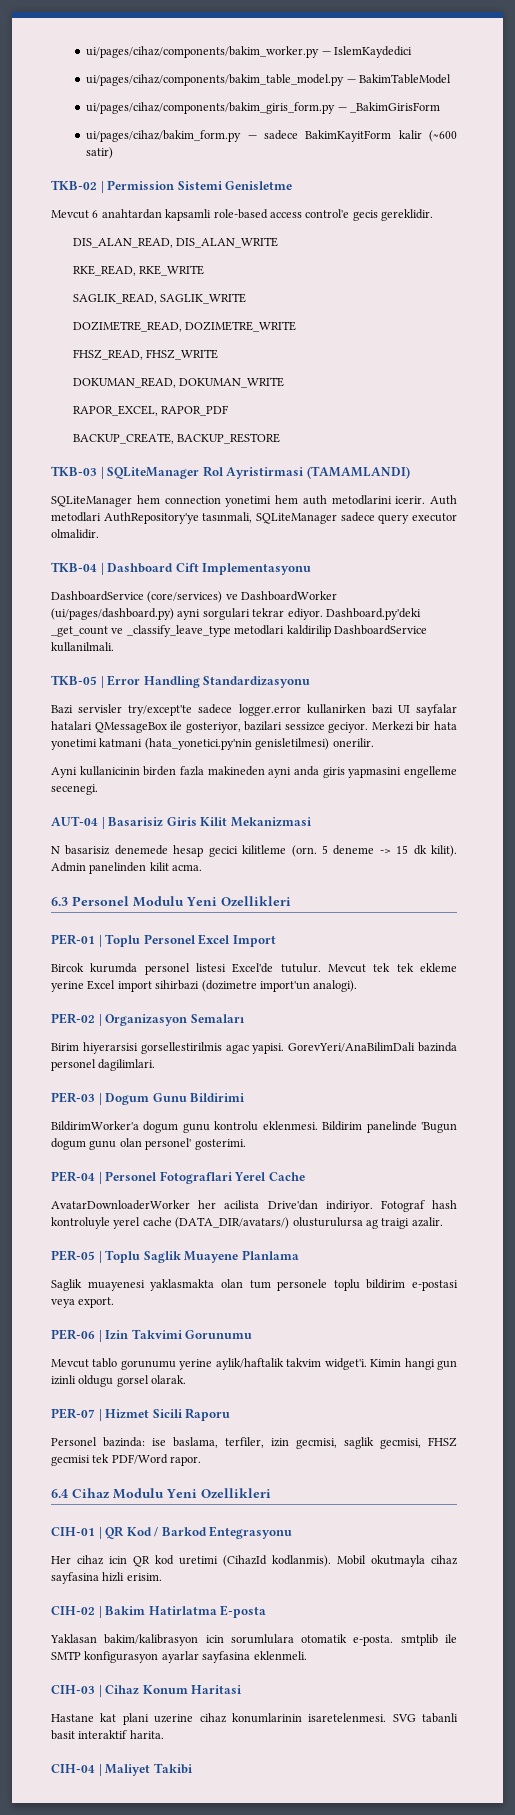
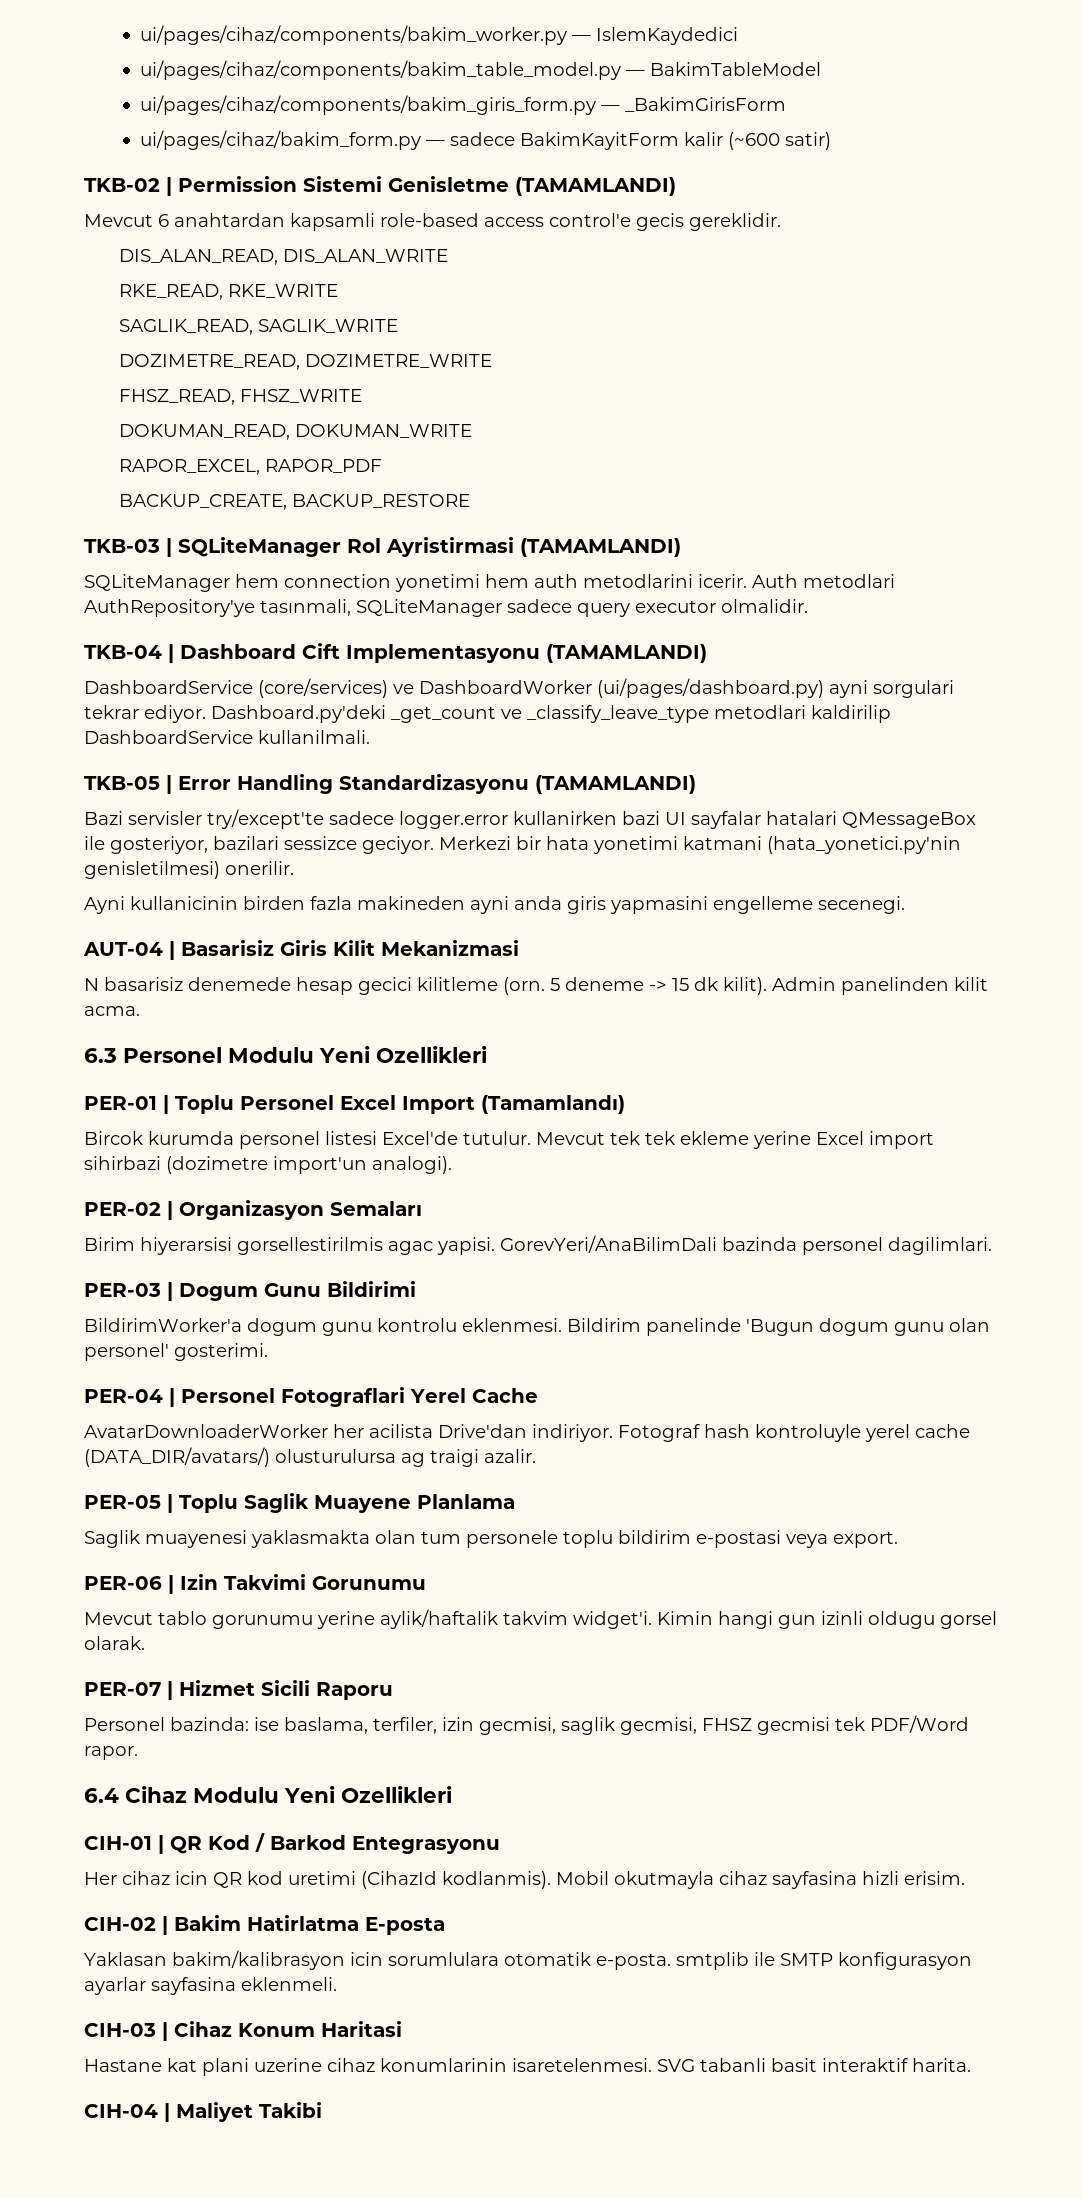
- TKB-02 | Permission Sistemi Genisletme
+ TKB-02 | Permission Sistemi Genisletme (TAMAMLANDI)
- TKB-04 | Dashboard Cift Implementasyonu
+ TKB-04 | Dashboard Cift Implementasyonu (TAMAMLANDI)
- TKB-05 | Error Handling Standardizasyonu
+ TKB-05 | Error Handling Standardizasyonu (TAMAMLANDI)
- PER-01 | Toplu Personel Excel Import
+ PER-01 | Toplu Personel Excel Import (Tamamlandı)

